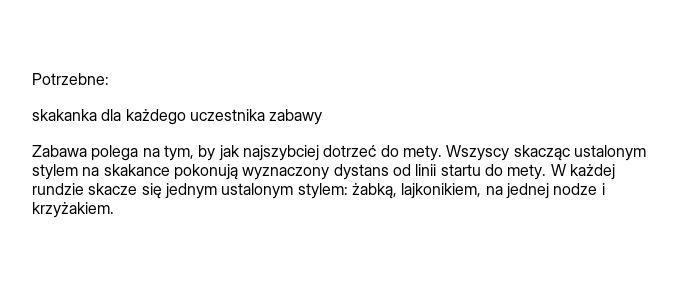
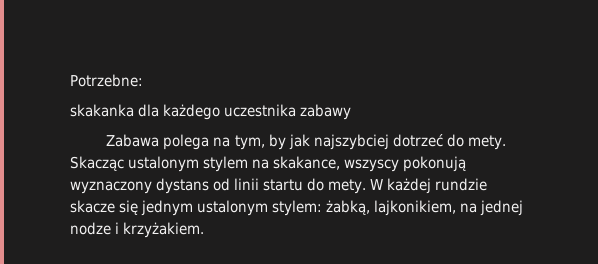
- Wszyscy skacząc ustalonym stylem na skakance pokonują wyznaczony dystans od linii startu do mety.
+ Skacząc ustalonym stylem na skakance, wszyscy pokonują wyznaczony dystans od linii startu do mety.

